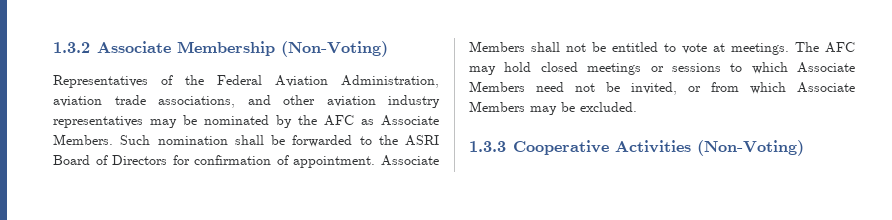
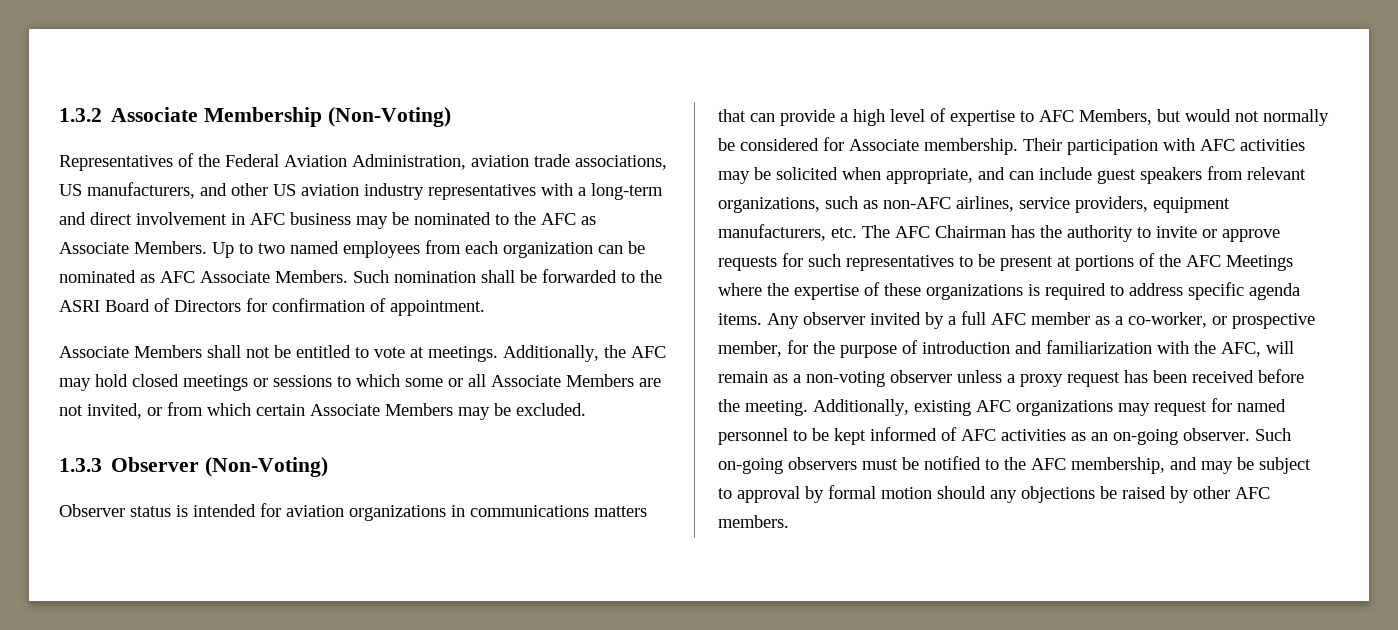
- Representatives of the Federal Aviation Administration, aviation trade associations, and other aviation industry representatives may be nominated by the AFC as Associate Members.
+ Representatives of the Federal Aviation Administration, aviation trade associations, US manufacturers, and other US aviation industry representatives with a long-term and direct involvement in AFC business may be nominated to the AFC as Associate Members.
+ Up to two named employees from each organization can be nominated as AFC Associate Members.
- Such nomination shall be forwarded to the ASRI Board of Directors for confirmation of appointment. Associate Members shall not be entitled to vote at meetings.
+ Such nomination shall be forwarded to the ASRI Board of Directors for confirmation of appointment.
+ Associate Members shall not be entitled to vote at meetings.
- The AFC may hold closed meetings or sessions to which Associate Members need not be invited, or from which Associate Members may be excluded.
+ Additionally, the AFC may hold closed meetings or sessions to which some or all Associate Members are not invited, or from which certain Associate Members may be excluded.
- 1.3.3 Cooperative Activities (Non-Voting)
+ 1.3.3 Observer (Non-Voting)
+ Observer status is intended for aviation organizations in communications matters that can provide a high level of expertise to AFC Members, but would not normally be considered for Associate membership. Their participation with AFC activities may be solicited when appropriate, and can include guest speakers from relevant organizations, such as non-AFC airlines, service providers, equipment manufacturers, etc. The AFC Chairman has the authority to invite or approve requests for such representatives to be present at portions of the AFC Meetings where the expertise of these organizations is required to address specific agenda items. Any observer invited by a full AFC member as a co-worker, or prospective member, for the purpose of introduction and familiarization with the AFC, will remain as a non-voting observer unless a proxy request has been received before the meeting. Additionally, existing AFC organizations may request for named personnel to be kept informed of AFC activities as an on-going observer. Such on-going observers must be notified to the AFC membership, and may be subject to approval by formal motion should any objections be raised by other AFC members.

